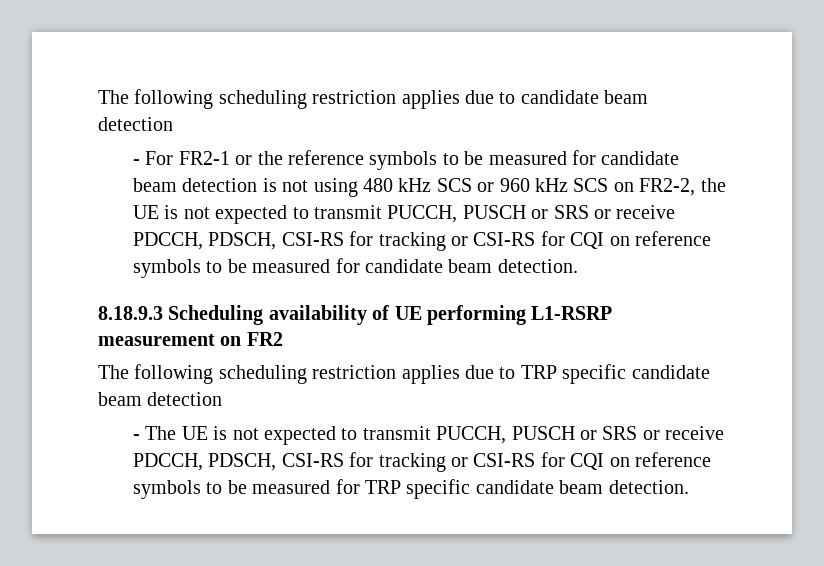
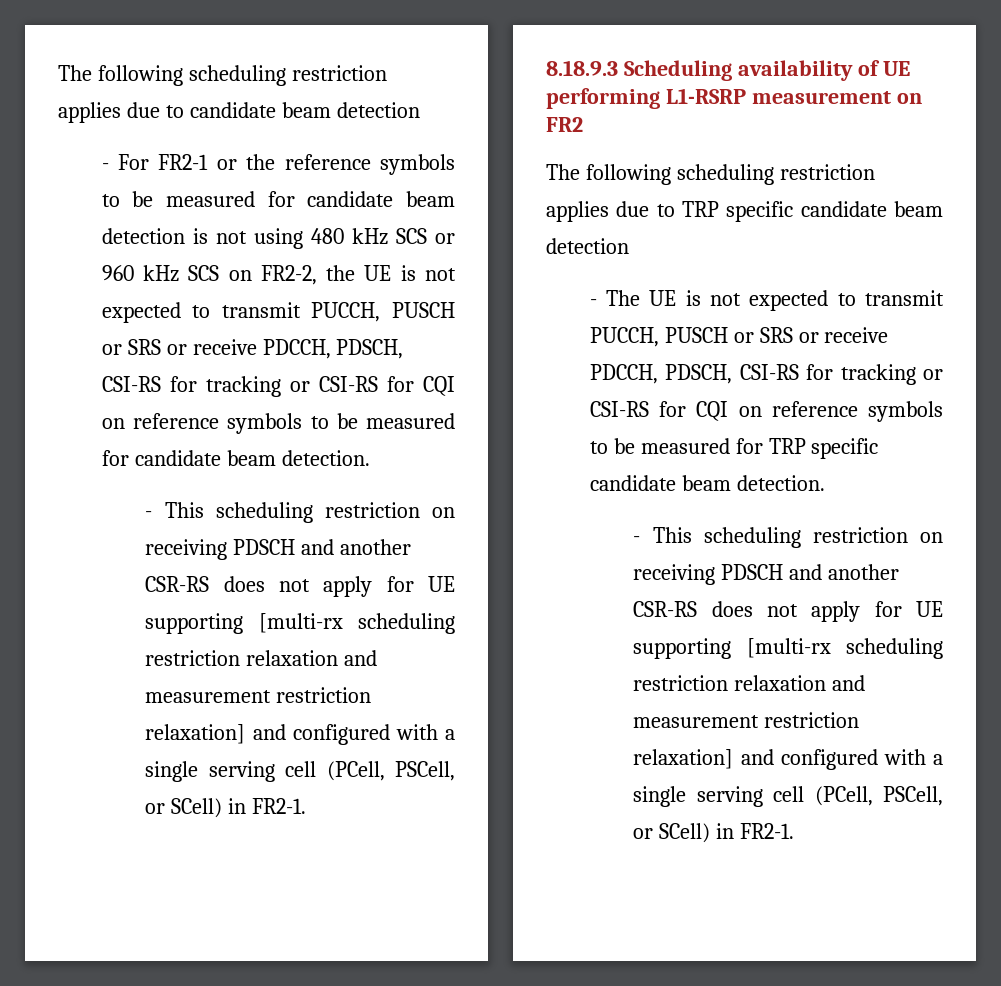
  - For FR2-1 or the reference symbols to be measured for candidate beam detection is not using 480 kHz SCS or 960 kHz SCS on FR2-2, the UE is not expected to transmit PUCCH, PUSCH or SRS or receive PDCCH, PDSCH, CSI-RS for tracking or CSI-RS for CQI on reference symbols to be measured for candidate beam detection.
+ - This scheduling restriction on receiving PDSCH and another CSR-RS does not apply for UE supporting [multi-rx scheduling restriction relaxation and measurement restriction relaxation] and configured with a single serving cell (PCell, PSCell, or SCell) in FR2-1.
  - The UE is not expected to transmit PUCCH, PUSCH or SRS or receive PDCCH, PDSCH, CSI-RS for tracking or CSI-RS for CQI on reference symbols to be measured for TRP specific candidate beam detection.
+ - This scheduling restriction on receiving PDSCH and another CSR-RS does not apply for UE supporting [multi-rx scheduling restriction relaxation and measurement restriction relaxation] and configured with a single serving cell (PCell, PSCell, or SCell) in FR2-1.

